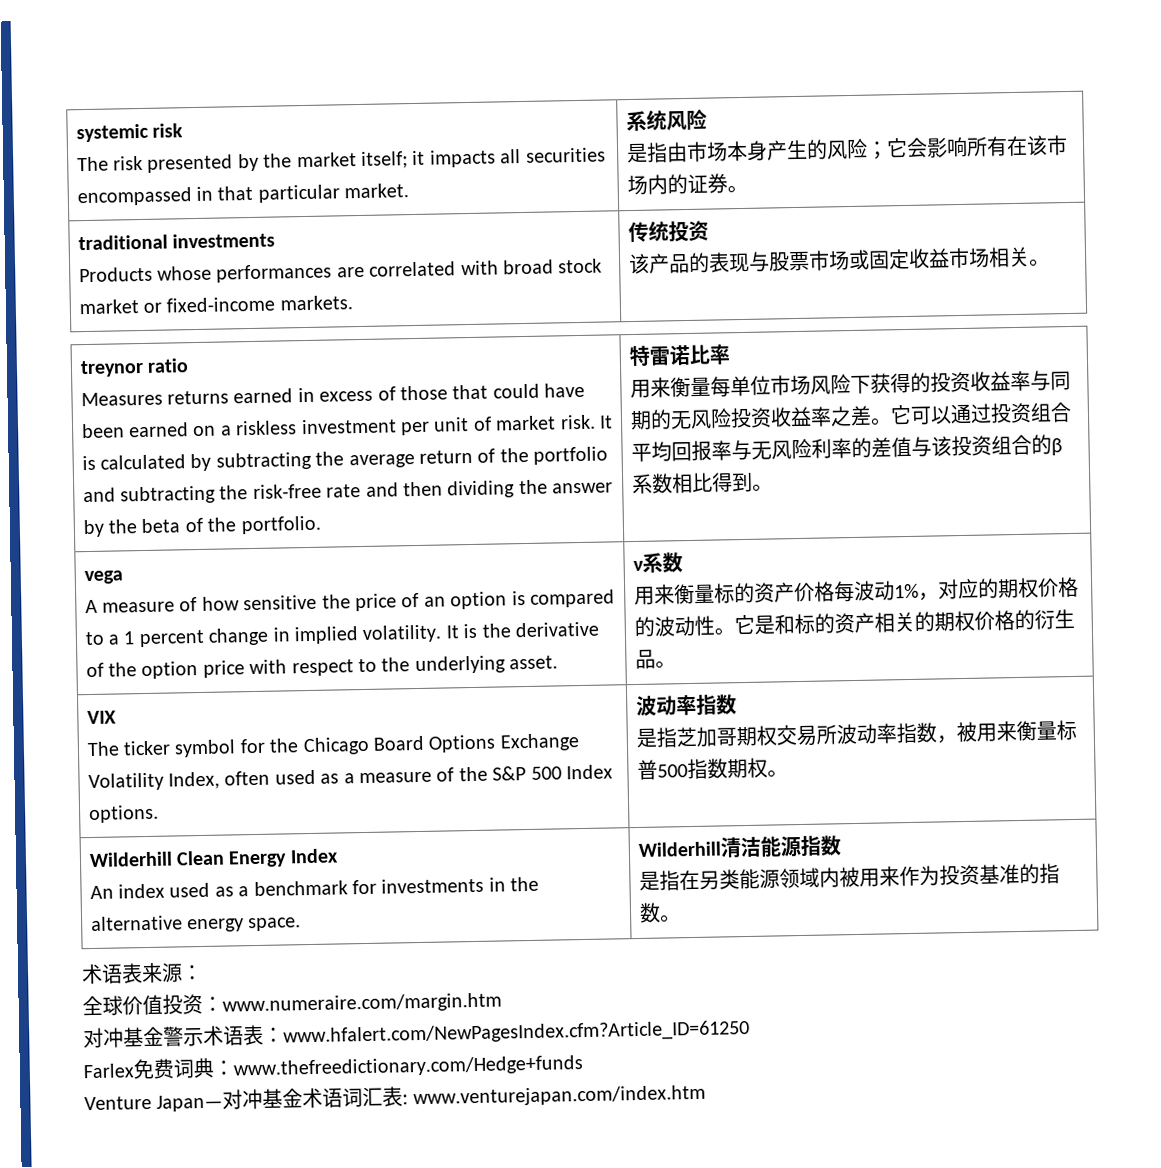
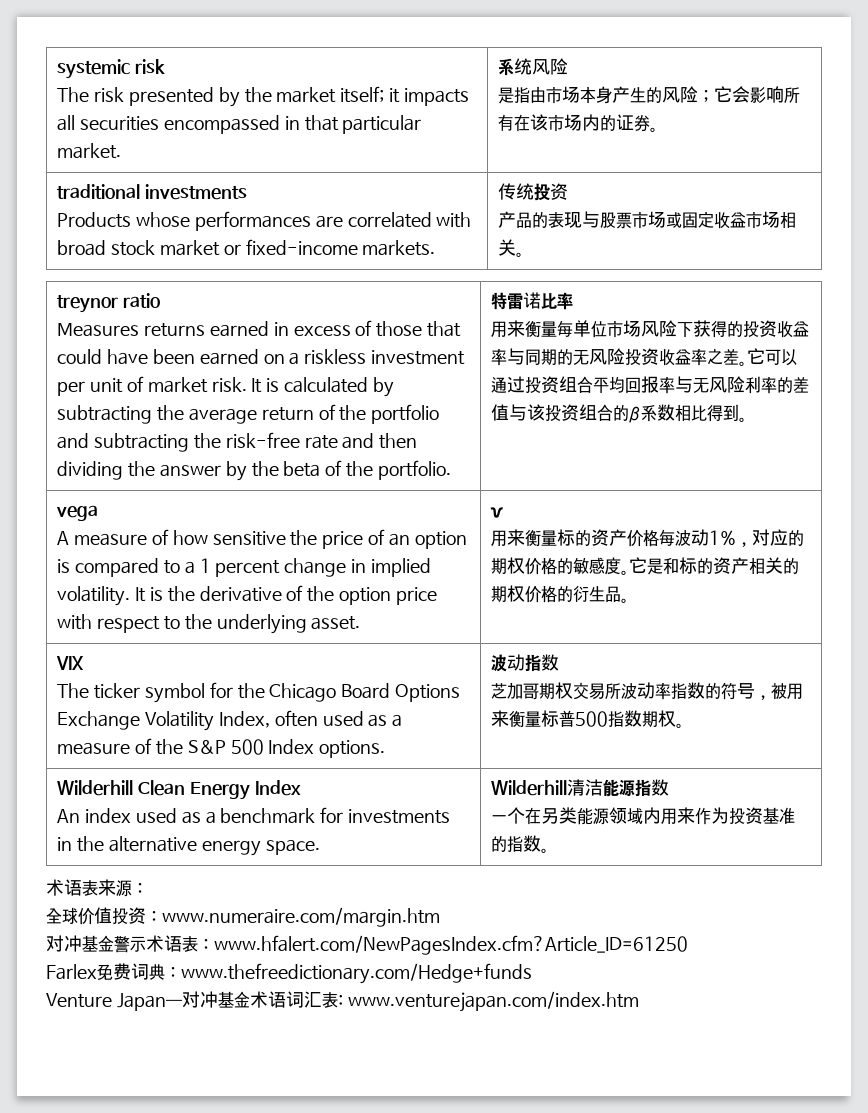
  traditional investments
  Products whose performances are correlated with broad stock market or fixed-income markets. | 传统投资
- 该产品的表现与股票市场或固定收益市场相关。
+ 产品的表现与股票市场或固定收益市场相关。
- ν系数
+ ν
- 用来衡量标的资产价格每波动1%，对应的期权价格的波动性。
+ 用来衡量标的资产价格每波动1%，对应的期权价格的敏感度。
- The ticker symbol for the Chicago Board Options Exchange Volatility Index, often used as a measure of the S&P 500 Index options. | 波动率指数
- 是指芝加哥期权交易所波动率指数，被用来衡量标普500指数期权。
+ The ticker symbol for the Chicago Board Options Exchange Volatility Index, often used as a measure of the S&P 500 Index options. | 波动指数
+ 芝加哥期权交易所波动率指数的符号，被用来衡量标普500指数期权。
  Wilderhill Clean Energy Index
  An index used as a benchmark for investments in the alternative energy space. | Wilderhill清洁能源指数
- 是指在另类能源领域内被用来作为投资基准的指数。
+ 一个在另类能源领域内用来作为投资基准的指数。

